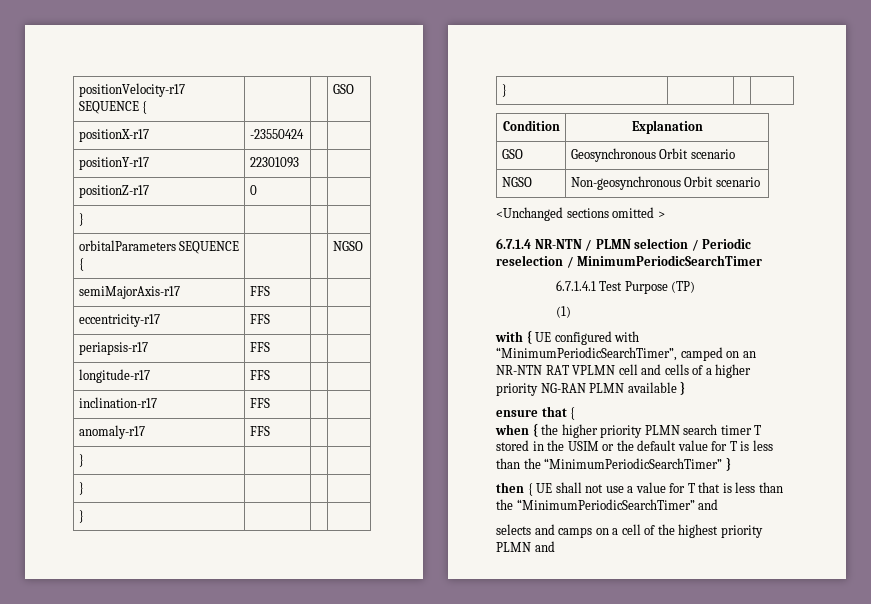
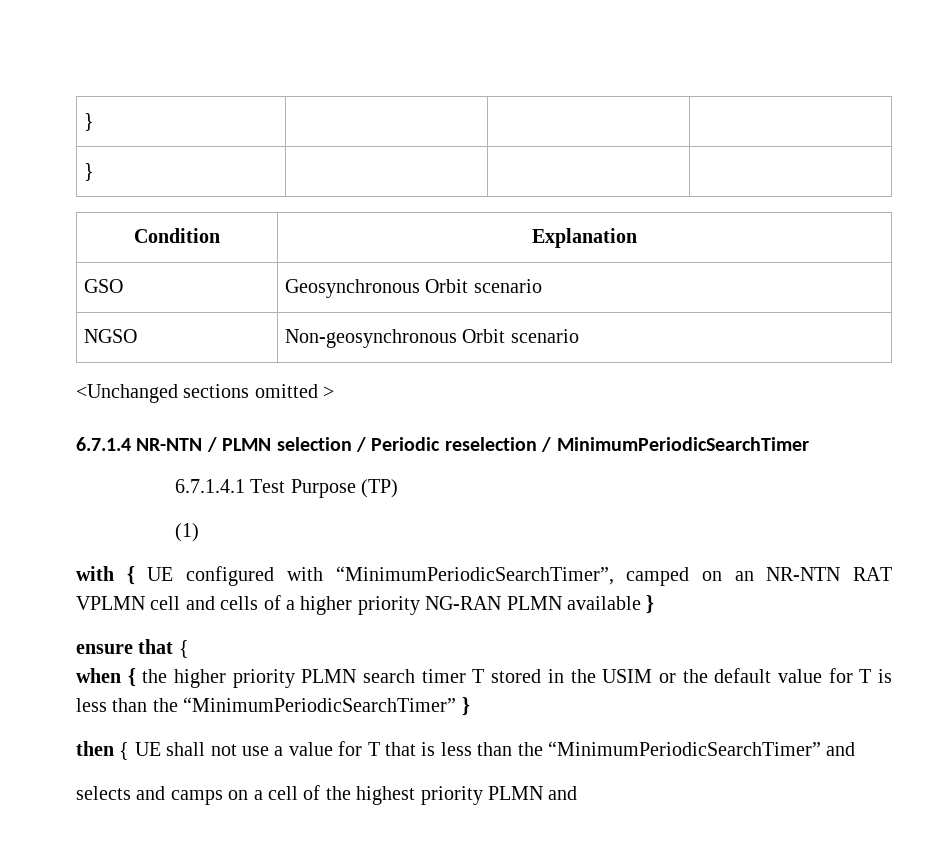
- positionVelocity-r17 SEQUENCE { | | | GSO
- positionX-r17 | -23550424 | |
- positionY-r17 | 22301093 | |
- positionZ-r17 | 0 | |
- } | | |
- orbitalParameters SEQUENCE { | | | NGSO
- semiMajorAxis-r17 | FFS | |
- eccentricity-r17 | FFS | |
- periapsis-r17 | FFS | |
- longitude-r17 | FFS | |
- inclination-r17 | FFS | |
- anomaly-r17 | FFS | |
- } | | |
- } | | |

